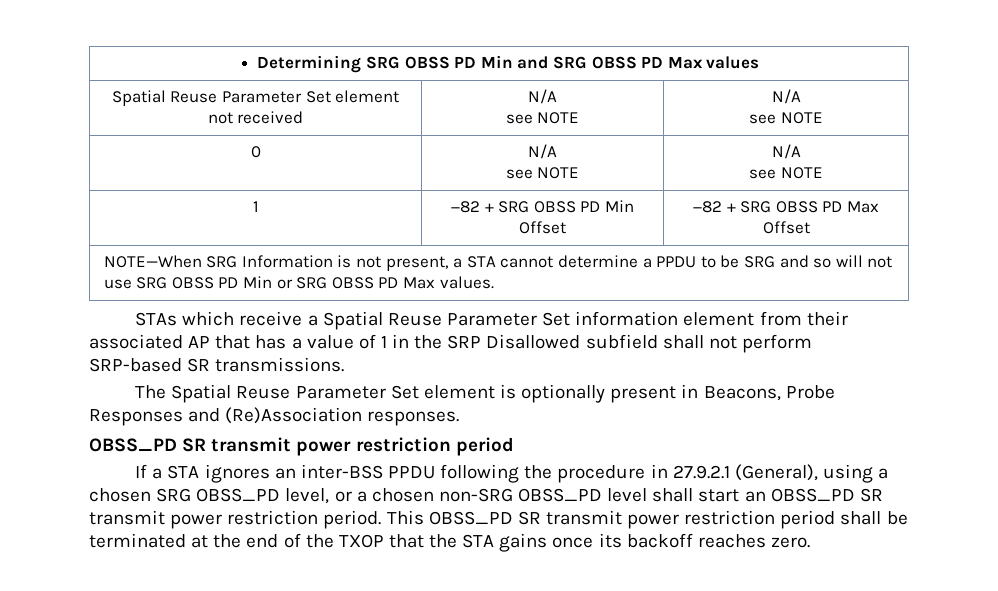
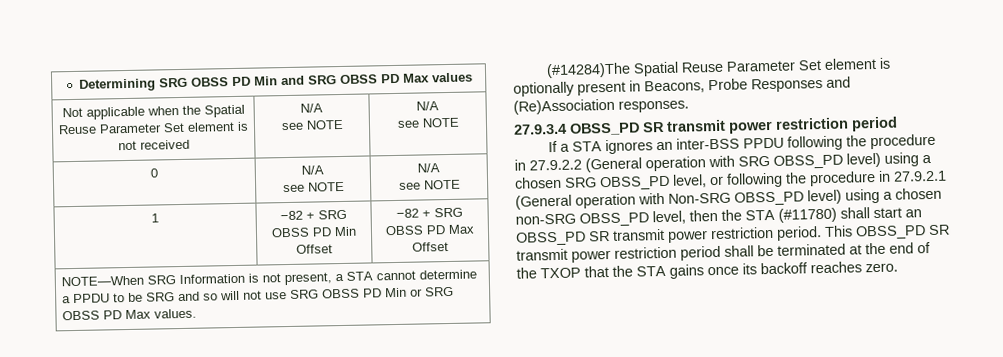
- Spatial Reuse Parameter Set element not received | N/A
+ Not applicable when the Spatial Reuse Parameter Set element is not received | N/A
- STAs which receive a Spatial Reuse Parameter Set information element from their associated AP that has a value of 1 in the SRP Disallowed subfield shall not perform SRP-based SR transmissions.
- The Spatial Reuse Parameter Set element is optionally present in Beacons, Probe Responses and (Re)Association responses.
- OBSS_PD SR transmit power restriction period
+ (#14284)The Spatial Reuse Parameter Set element is optionally present in Beacons, Probe Responses and (Re)Association responses.
+ 27.9.3.4 OBSS_PD SR transmit power restriction period
- If a STA ignores an inter-BSS PPDU following the procedure in 27.9.2.1 (General), using a chosen SRG OBSS_PD level, or a chosen non-SRG OBSS_PD level shall start an OBSS_PD SR transmit power restriction period.
+ If a STA ignores an inter-BSS PPDU following the procedure in 27.9.2.2 (General operation with SRG OBSS_PD level) using a chosen SRG OBSS_PD level, or following the procedure in 27.9.2.1 (General operation with Non-SRG OBSS_PD level) using a chosen non-SRG OBSS_PD level, then the STA (#11780) shall start an OBSS_PD SR transmit power restriction period.

